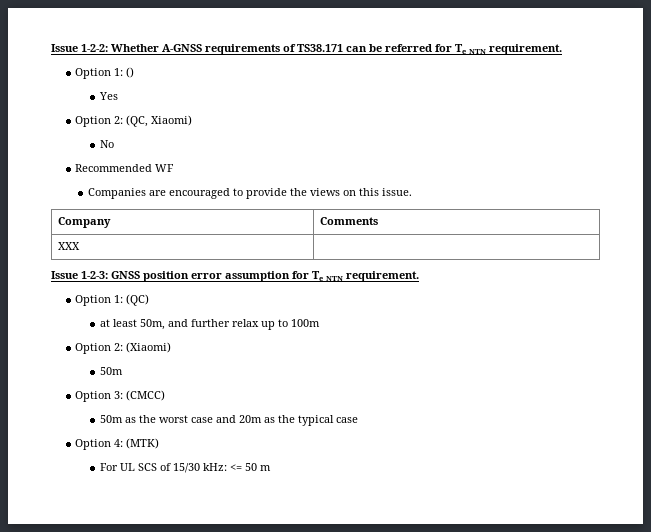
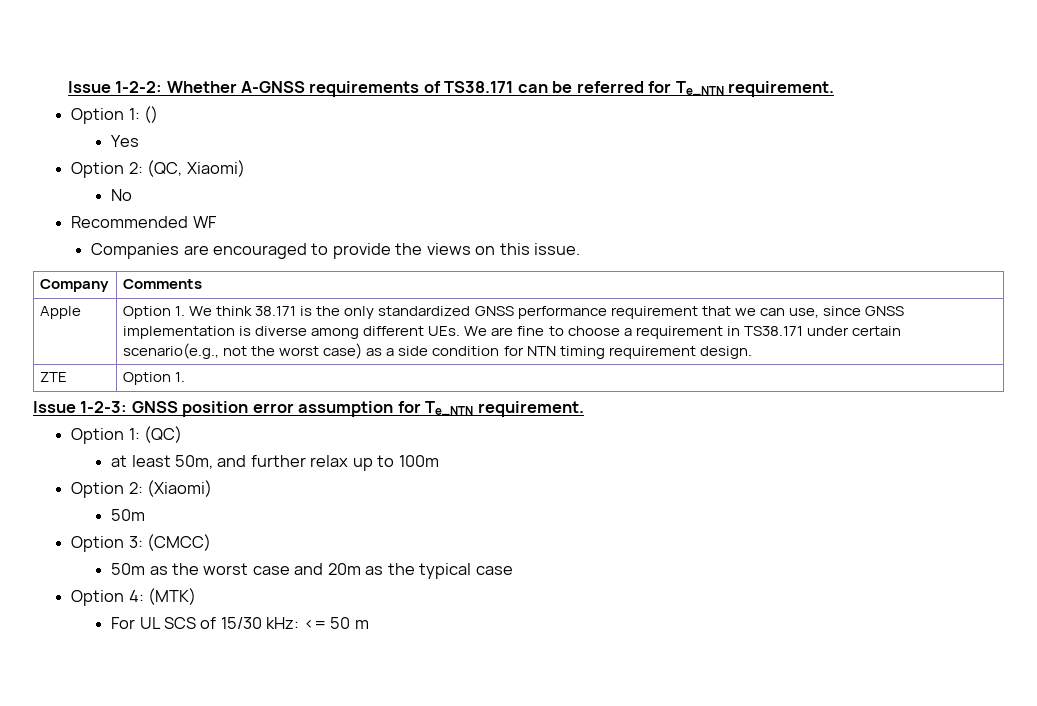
- XXX
+ Apple | Option 1. We think 38.171 is the only standardized GNSS performance requirement that we can use, since GNSS implementation is diverse among different UEs. We are fine to choose a requirement in TS38.171 under certain scenario(e.g., not the worst case) as a side condition for NTN timing requirement design.
+ ZTE | Option 1.

